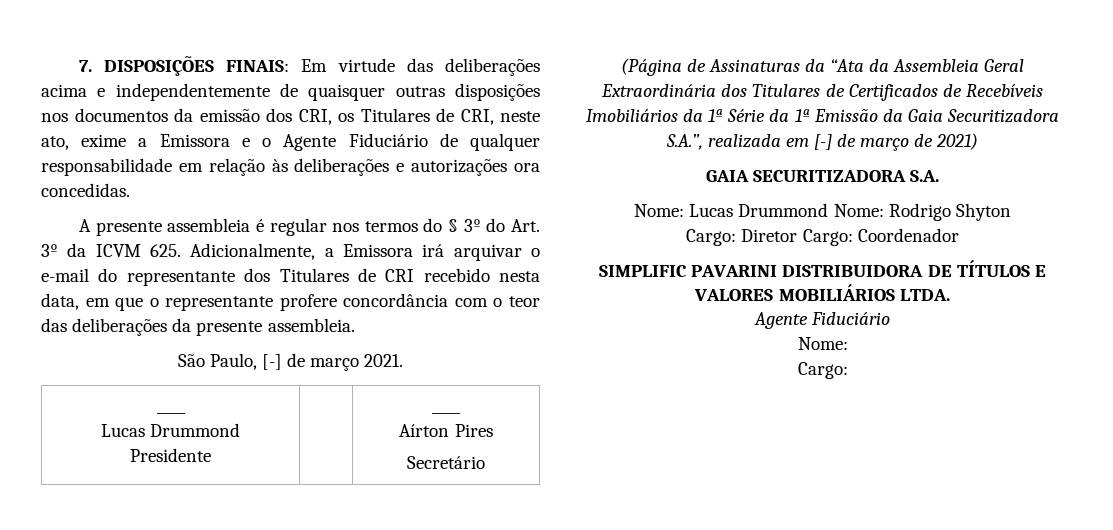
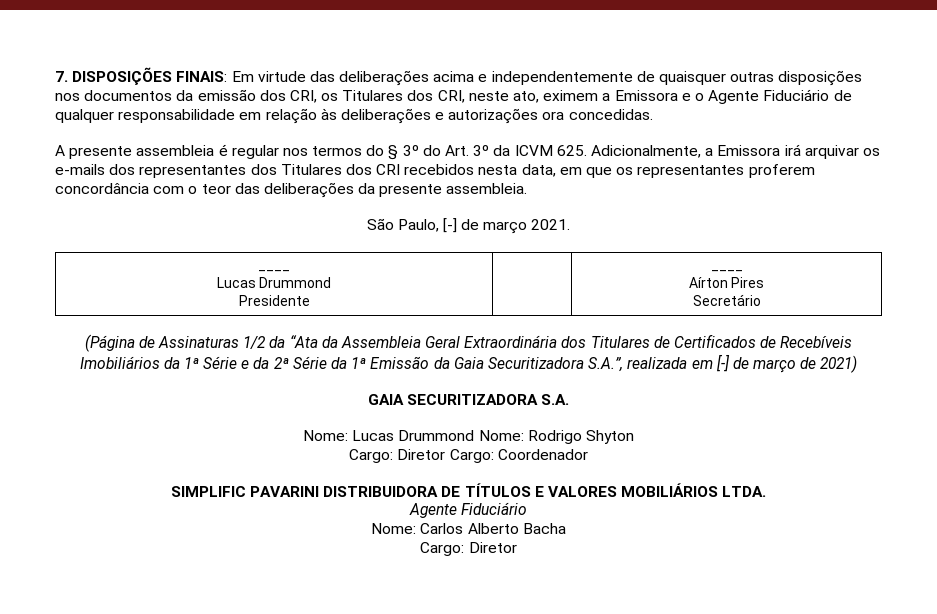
- 7. DISPOSIÇÕES FINAIS: Em virtude das deliberações acima e independentemente de quaisquer outras disposições nos documentos da emissão dos CRI, os Titulares de CRI, neste ato, exime a Emissora e o Agente Fiduciário de qualquer responsabilidade em relação às deliberações e autorizações ora concedidas.
+ 7. DISPOSIÇÕES FINAIS: Em virtude das deliberações acima e independentemente de quaisquer outras disposições nos documentos da emissão dos CRI, os Titulares dos CRI, neste ato, eximem a Emissora e o Agente Fiduciário de qualquer responsabilidade em relação às deliberações e autorizações ora concedidas.
- A presente assembleia é regular nos termos do § 3º do Art. 3º da ICVM 625. Adicionalmente, a Emissora irá arquivar o e-mail do representante dos Titulares de CRI recebido nesta data, em que o representante profere concordância com o teor das deliberações da presente assembleia.
+ A presente assembleia é regular nos termos do § 3º do Art. 3º da ICVM 625. Adicionalmente, a Emissora irá arquivar os e-mails dos representantes dos Titulares dos CRI recebidos nesta data, em que os representantes proferem concordância com o teor das deliberações da presente assembleia.
- (Página de Assinaturas da “Ata da Assembleia Geral Extraordinária dos Titulares de Certificados de Recebíveis Imobiliários da 1ª Série da 1ª Emissão da Gaia Securitizadora S.A.”, realizada em [-] de março de 2021)
+ (Página de Assinaturas 1/2 da “Ata da Assembleia Geral Extraordinária dos Titulares de Certificados de Recebíveis Imobiliários da 1ª Série e da 2ª Série da 1ª Emissão da Gaia Securitizadora S.A.”, realizada em [-] de março de 2021)
  SIMPLIFIC PAVARINI DISTRIBUIDORA DE TÍTULOS E VALORES MOBILIÁRIOS LTDA.
  Agente Fiduciário
- Nome:
- Cargo:
+ Nome: Carlos Alberto Bacha
+ Cargo: Diretor

